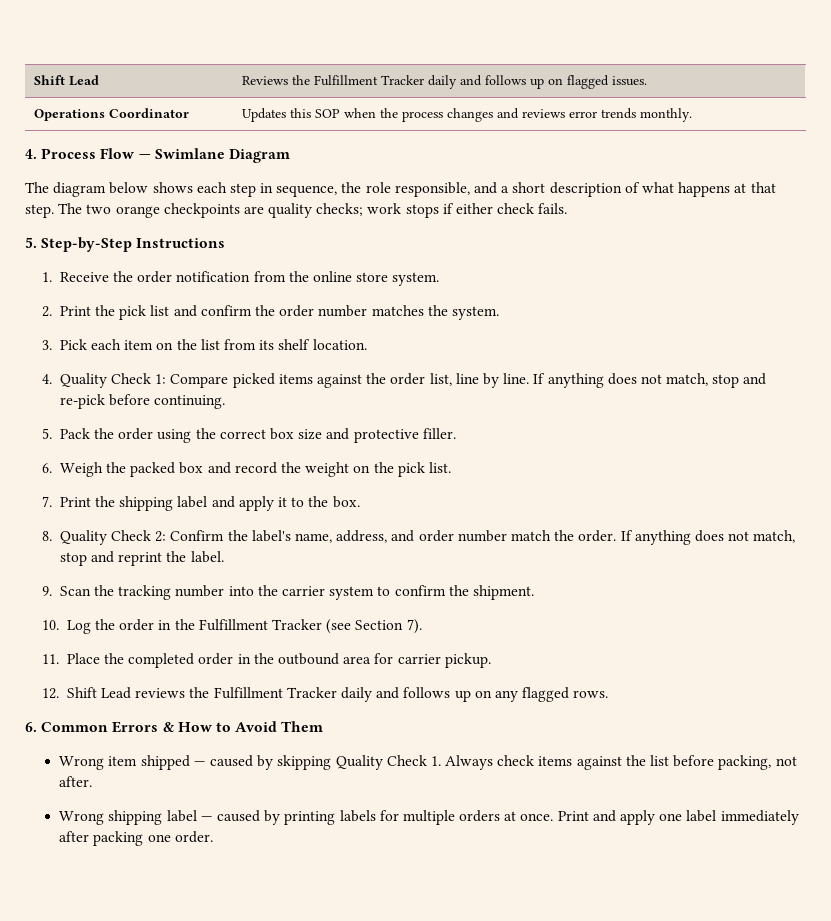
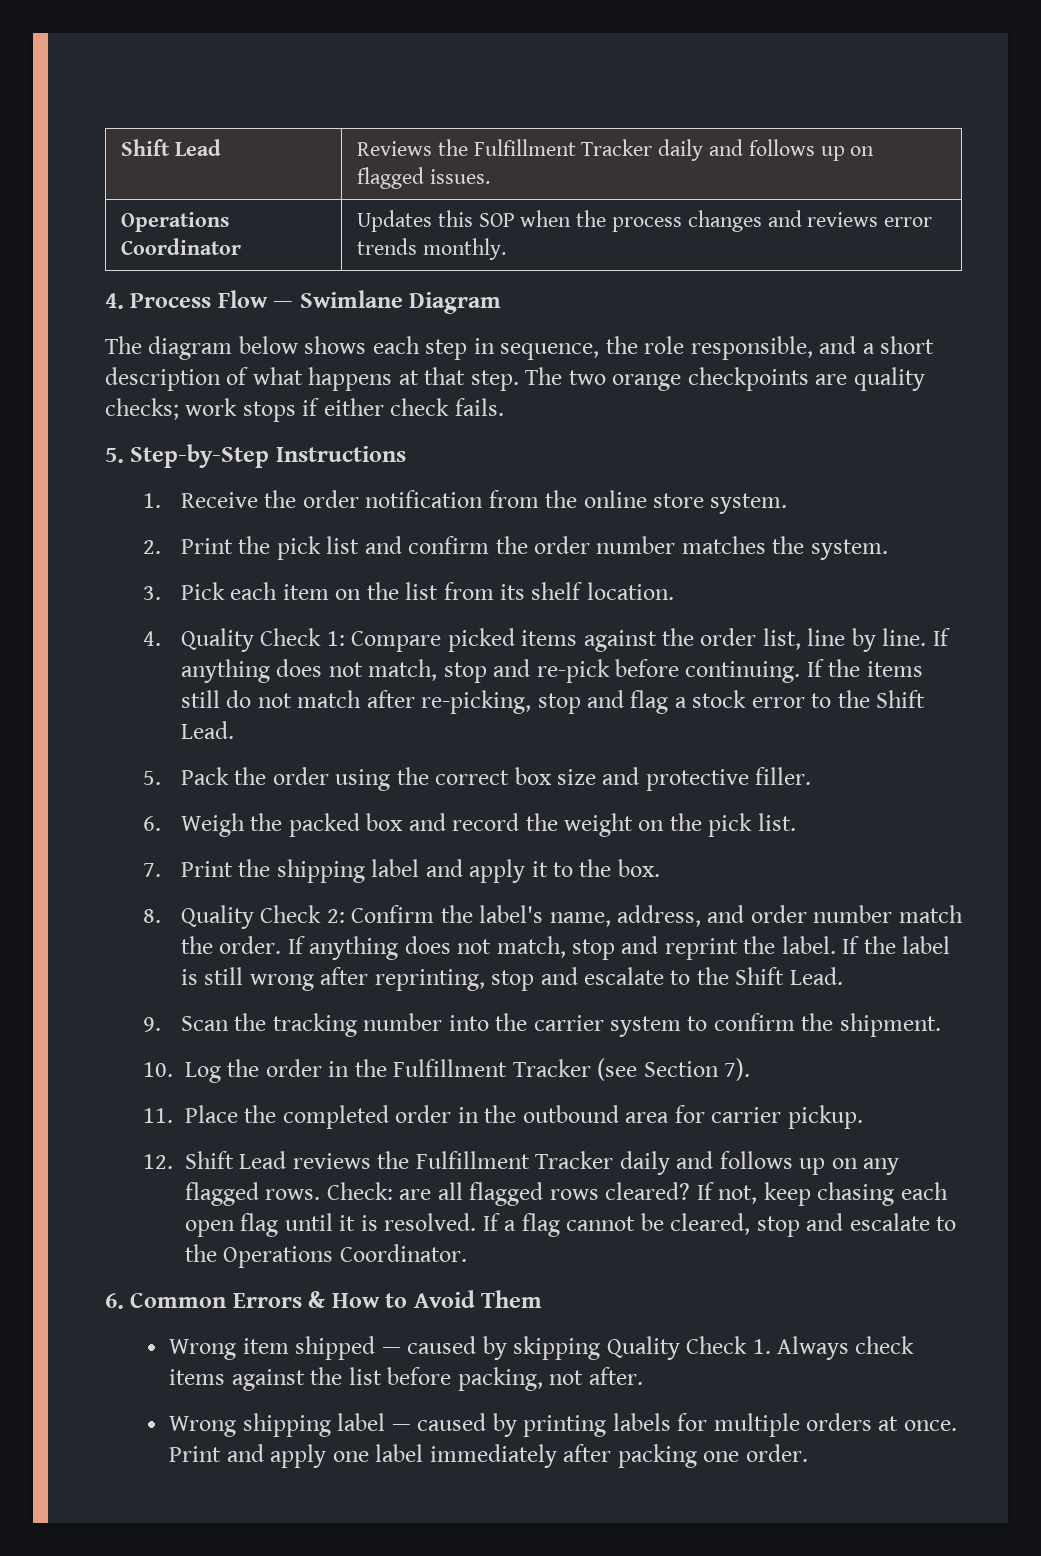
+ If the items still do not match after re-picking, stop and flag a stock error to the Shift Lead.
+ If the label is still wrong after reprinting, stop and escalate to the Shift Lead.
+ Check: are all flagged rows cleared? If not, keep chasing each open flag until it is resolved. If a flag cannot be cleared, stop and escalate to the Operations Coordinator.

